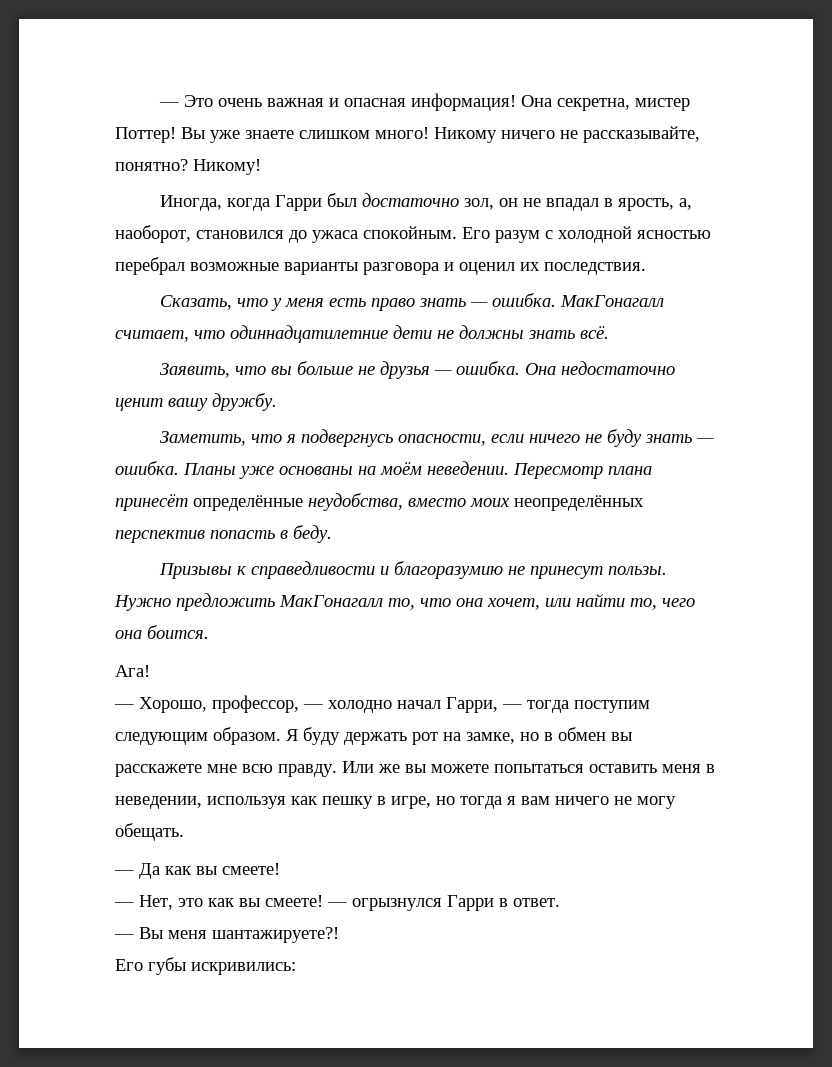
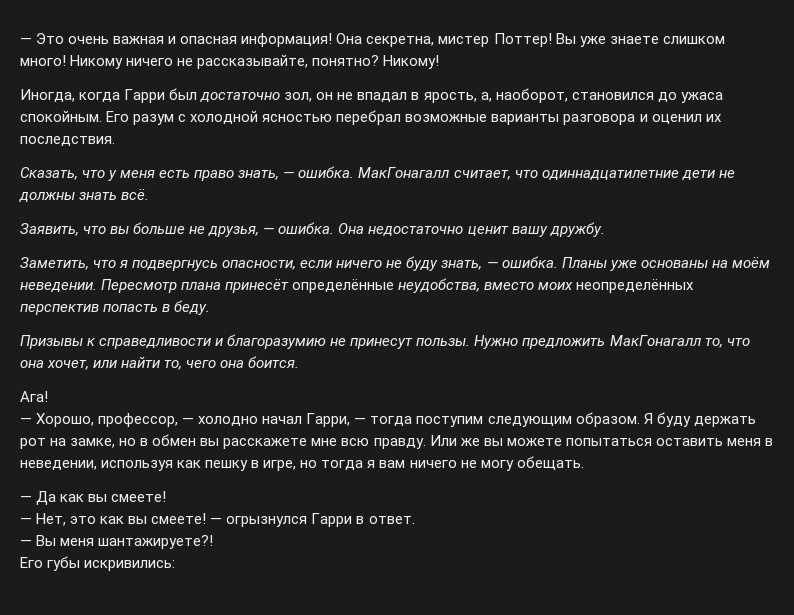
- Сказать, что у меня есть право знать — ошибка.
+ Сказать, что у меня есть право знать, — ошибка.
- Заявить, что вы больше не друзья — ошибка.
+ Заявить, что вы больше не друзья, — ошибка.
- Заметить, что я подвергнусь опасности, если ничего не буду знать — ошибка.
+ Заметить, что я подвергнусь опасности, если ничего не буду знать, — ошибка.

